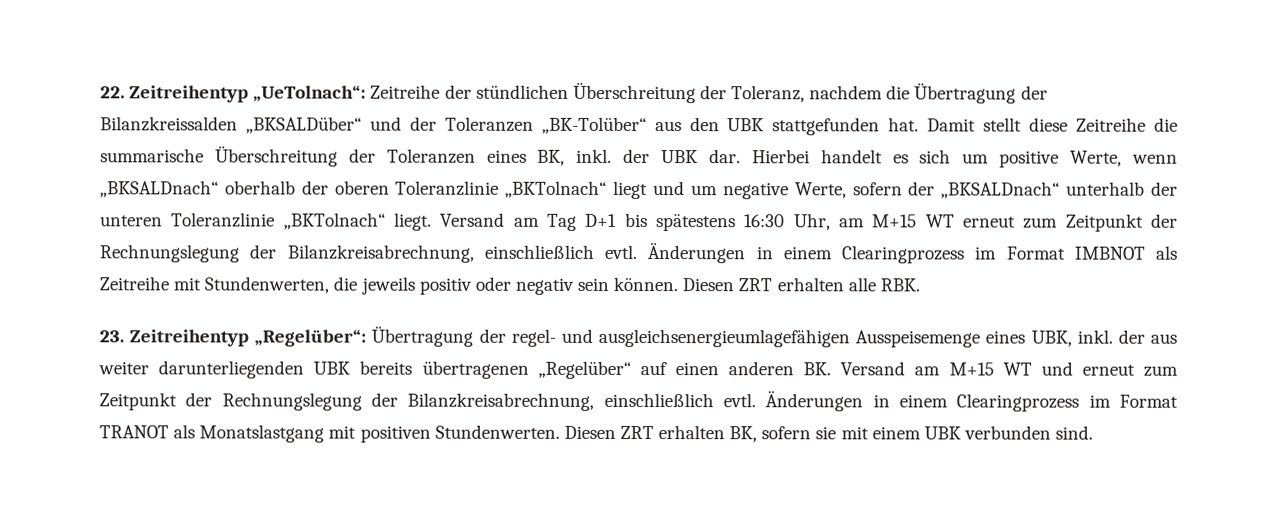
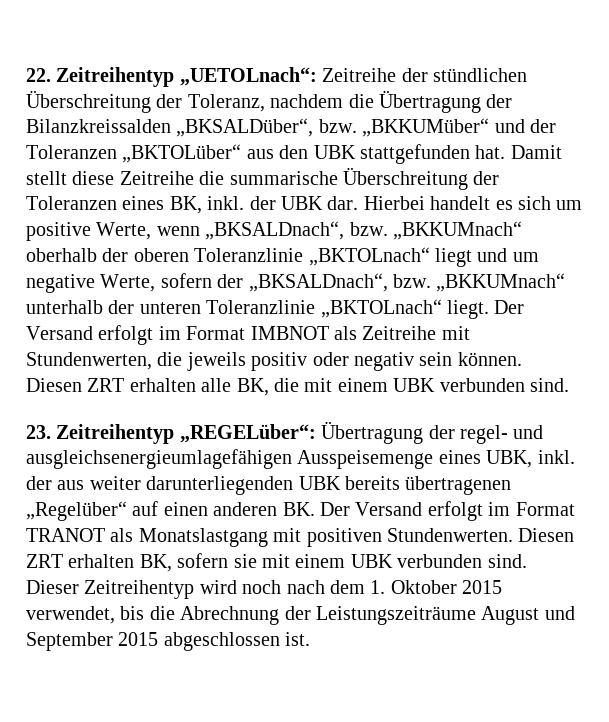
- 22. Zeitreihentyp „UeTolnach“: Zeitreihe der stündlichen Überschreitung der Toleranz, nachdem die Übertragung der Bilanzkreissalden „BKSALDüber“ und der Toleranzen „BK-Tolüber“ aus den UBK stattgefunden hat.
+ 22. Zeitreihentyp „UETOLnach“: Zeitreihe der stündlichen Überschreitung der Toleranz, nachdem die Übertragung der Bilanzkreissalden „BKSALDüber“, bzw. „BKKUMüber“ und der Toleranzen „BKTOLüber“ aus den UBK stattgefunden hat.
- Hierbei handelt es sich um positive Werte, wenn „BKSALDnach“ oberhalb der oberen Toleranzlinie „BKTolnach“ liegt und um negative Werte, sofern der „BKSALDnach“ unterhalb der unteren Toleranzlinie „BKTolnach“ liegt. Versand am Tag D+1 bis spätestens 16:30 Uhr, am M+15 WT erneut zum Zeitpunkt der Rechnungslegung der Bilanzkreisabrechnung, einschließlich evtl. Änderungen in einem Clearingprozess im Format IMBNOT als Zeitreihe mit Stundenwerten, die jeweils positiv oder negativ sein können.
+ Hierbei handelt es sich um positive Werte, wenn „BKSALDnach“, bzw. „BKKUMnach“ oberhalb der oberen Toleranzlinie „BKTOLnach“ liegt und um negative Werte, sofern der „BKSALDnach“, bzw. „BKKUMnach“ unterhalb der unteren Toleranzlinie „BKTOLnach“ liegt. Der Versand erfolgt im Format IMBNOT als Zeitreihe mit Stundenwerten, die jeweils positiv oder negativ sein können.
- Diesen ZRT erhalten alle RBK.
+ Diesen ZRT erhalten alle BK, die mit einem UBK verbunden sind.
- 23. Zeitreihentyp „Regelüber“: Übertragung der regel- und ausgleichsenergieumlagefähigen Ausspeisemenge eines UBK, inkl. der aus weiter darunterliegenden UBK bereits übertragenen „Regelüber“ auf einen anderen BK. Versand am M+15 WT und erneut zum Zeitpunkt der Rechnungslegung der Bilanzkreisabrechnung, einschließlich evtl. Änderungen in einem Clearingprozess im Format TRANOT als Monatslastgang mit positiven Stundenwerten.
+ 23. Zeitreihentyp „REGELüber“: Übertragung der regel- und ausgleichsenergieumlagefähigen Ausspeisemenge eines UBK, inkl. der aus weiter darunterliegenden UBK bereits übertragenen „Regelüber“ auf einen anderen BK. Der Versand erfolgt im Format TRANOT als Monatslastgang mit positiven Stundenwerten.
+ Dieser Zeitreihentyp wird noch nach dem 1. Oktober 2015 verwendet, bis die Abrechnung der Leistungszeiträume August und September 2015 abgeschlossen ist.

